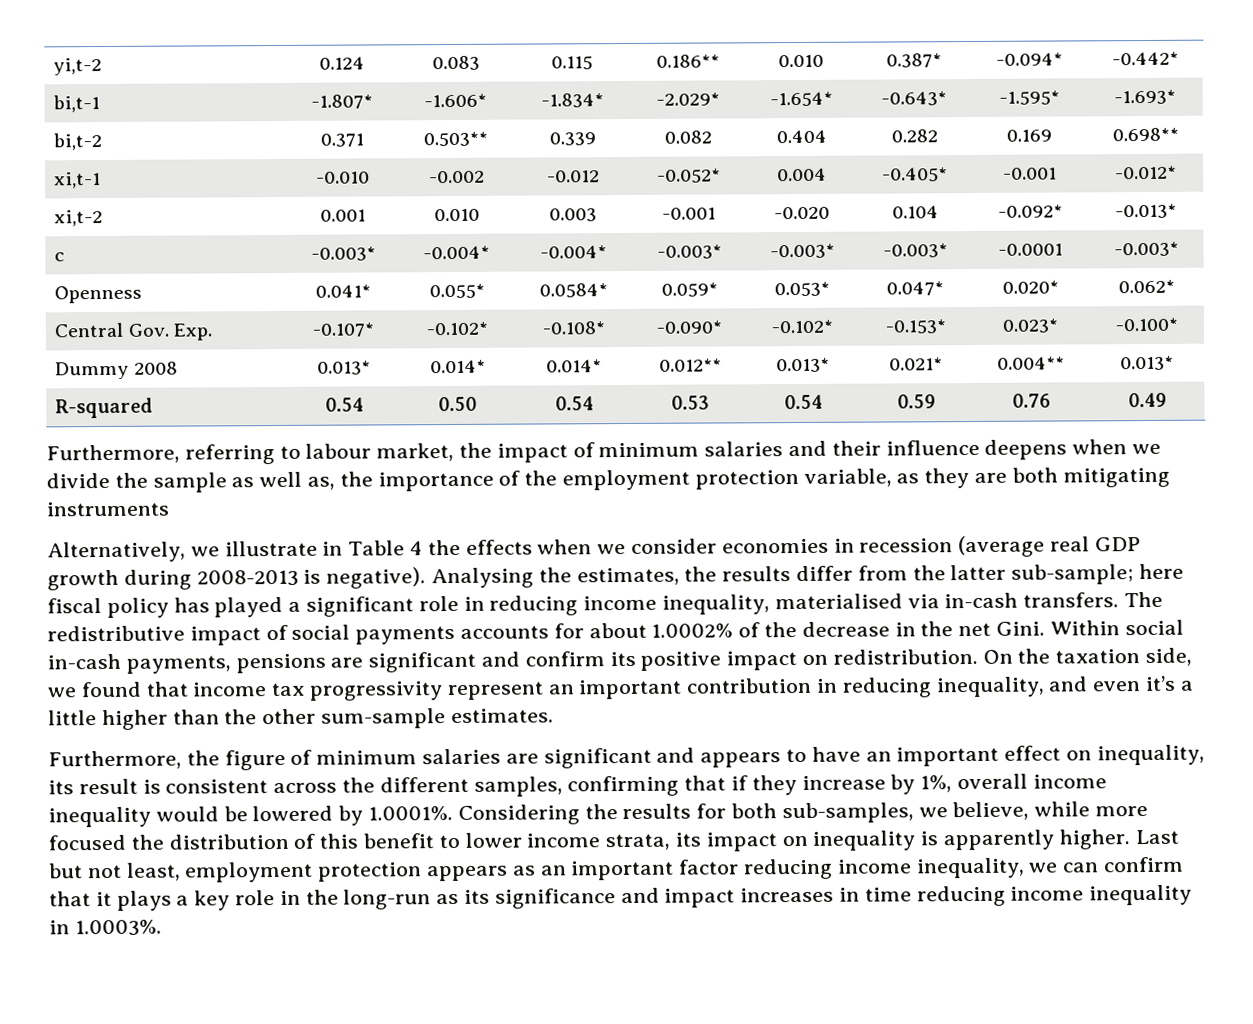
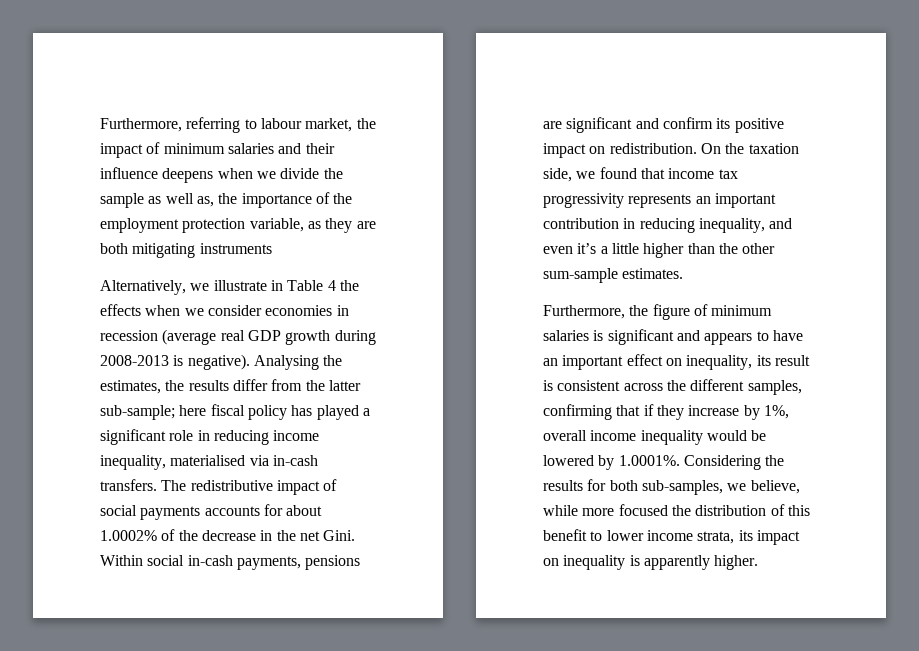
- yi,t-2 | 0.124 | 0.083 | 0.115 | 0.186** | 0.010 | 0.387* | -0.094* | -0.442*
- bi,t-1 | -1.807* | -1.606* | -1.834* | -2.029* | -1.654* | -0.643* | -1.595* | -1.693*
- bi,t-2 | 0.371 | 0.503** | 0.339 | 0.082 | 0.404 | 0.282 | 0.169 | 0.698**
- xi,t-1 | -0.010 | -0.002 | -0.012 | -0.052* | 0.004 | -0.405* | -0.001 | -0.012*
- xi,t-2 | 0.001 | 0.010 | 0.003 | -0.001 | -0.020 | 0.104 | -0.092* | -0.013*
- c | -0.003* | -0.004* | -0.004* | -0.003* | -0.003* | -0.003* | -0.0001 | -0.003*
- Openness | 0.041* | 0.055* | 0.0584* | 0.059* | 0.053* | 0.047* | 0.020* | 0.062*
- Central Gov. Exp. | -0.107* | -0.102* | -0.108* | -0.090* | -0.102* | -0.153* | 0.023* | -0.100*
- Dummy 2008 | 0.013* | 0.014* | 0.014* | 0.012** | 0.013* | 0.021* | 0.004** | 0.013*
- R-squared | 0.54 | 0.50 | 0.54 | 0.53 | 0.54 | 0.59 | 0.76 | 0.49
- On the taxation side, we found that income tax progressivity represent an important contribution in reducing inequality, and even it’s a little higher than the other sum-sample estimates.
+ On the taxation side, we found that income tax progressivity represents an important contribution in reducing inequality, and even it’s a little higher than the other sum-sample estimates.
- Furthermore, the figure of minimum salaries are significant and appears to have an important effect on inequality, its result is consistent across the different samples, confirming that if they increase by 1%, overall income inequality would be lowered by 1.0001%. Considering the results for both sub-samples, we believe, while more focused the distribution of this benefit to lower income strata, its impact on inequality is apparently higher. Last but not least, employment protection appears as an important factor reducing income inequality, we can confirm that it plays a key role in the long-run as its significance and impact increases in time reducing income inequality in 1.0003%.
+ Furthermore, the figure of minimum salaries is significant and appears to have an important effect on inequality, its result is consistent across the different samples, confirming that if they increase by 1%, overall income inequality would be lowered by 1.0001%. Considering the results for both sub-samples, we believe, while more focused the distribution of this benefit to lower income strata, its impact on inequality is apparently higher.

